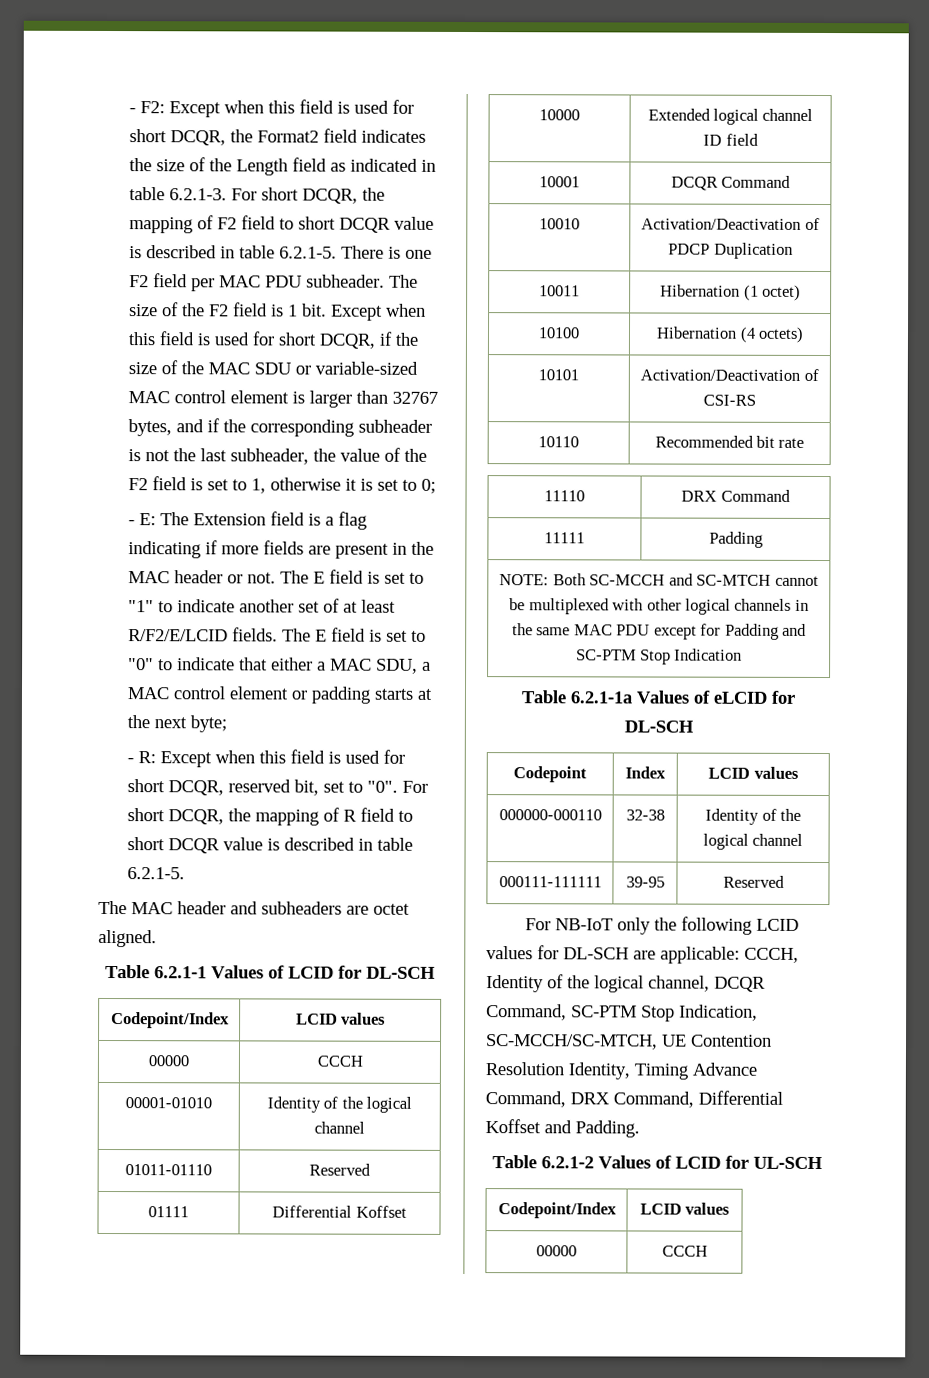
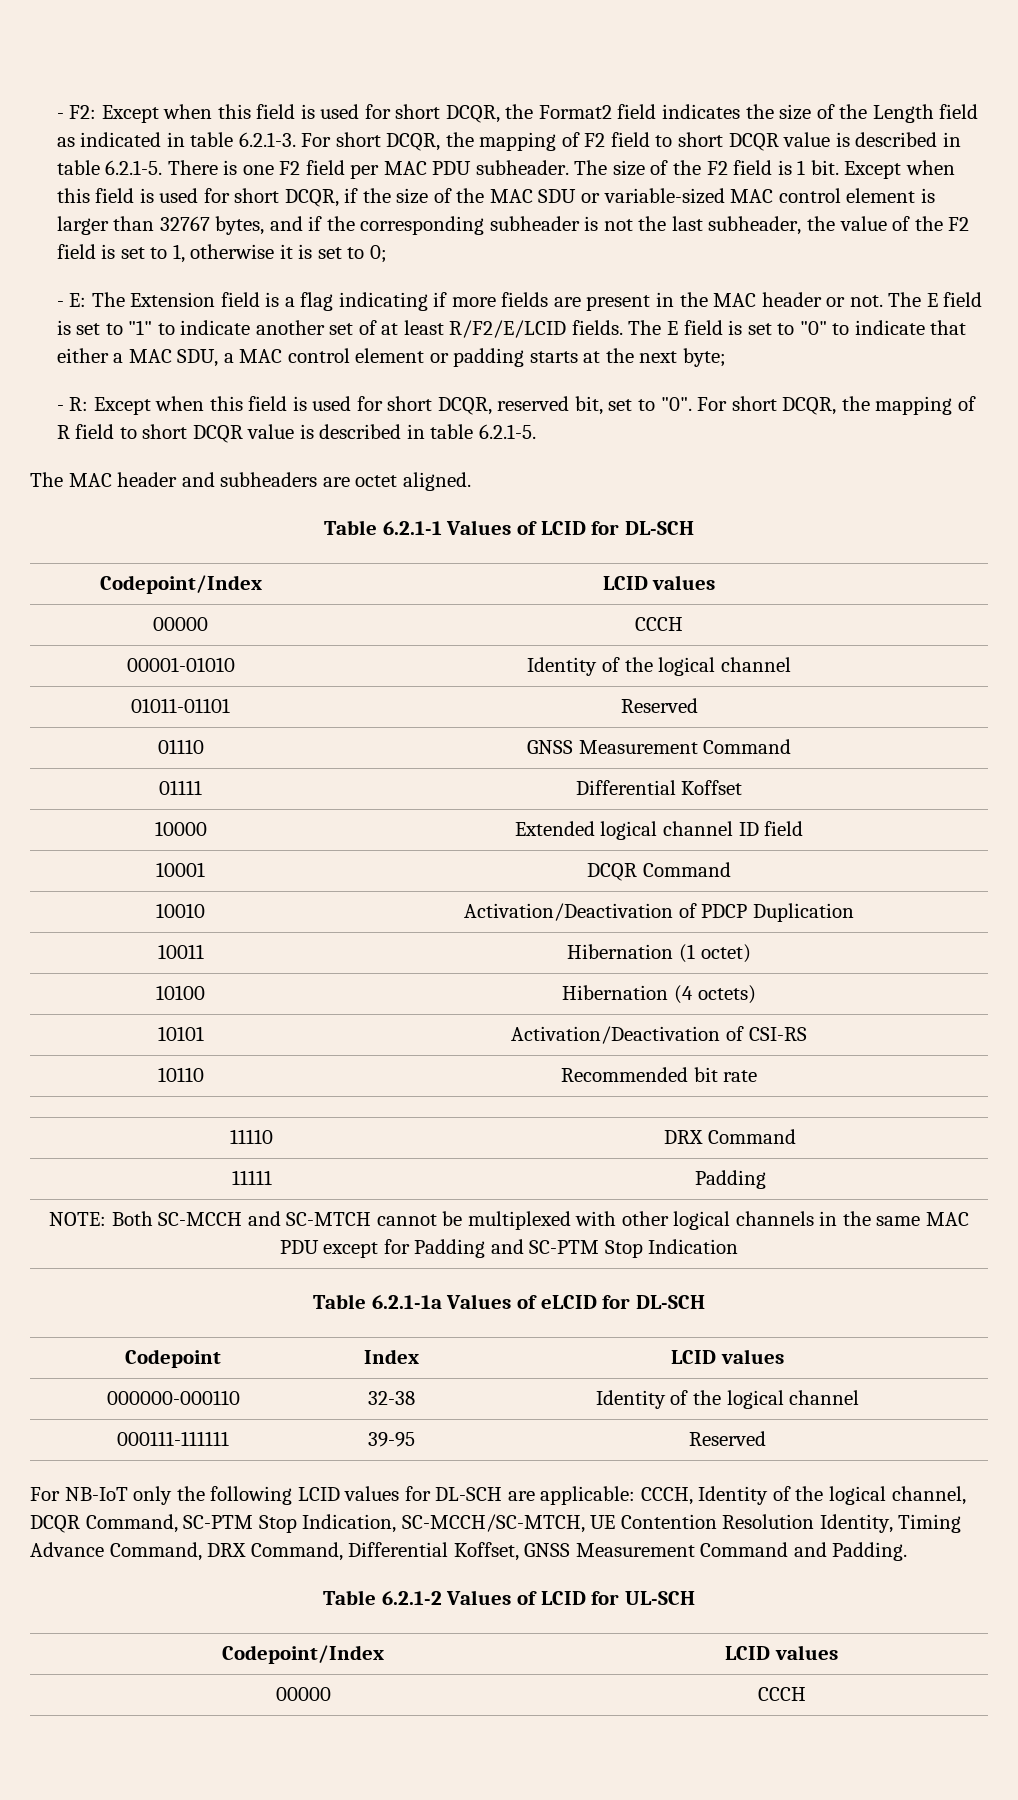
- 01011-01110 | Reserved
+ 01011-01101 | Reserved
+ 01110 | GNSS Measurement Command
- For NB-IoT only the following LCID values for DL-SCH are applicable: CCCH, Identity of the logical channel, DCQR Command, SC-PTM Stop Indication, SC-MCCH/SC-MTCH, UE Contention Resolution Identity, Timing Advance Command, DRX Command, Differential Koffset and Padding.
+ For NB-IoT only the following LCID values for DL-SCH are applicable: CCCH, Identity of the logical channel, DCQR Command, SC-PTM Stop Indication, SC-MCCH/SC-MTCH, UE Contention Resolution Identity, Timing Advance Command, DRX Command, Differential Koffset, GNSS Measurement Command and Padding.

